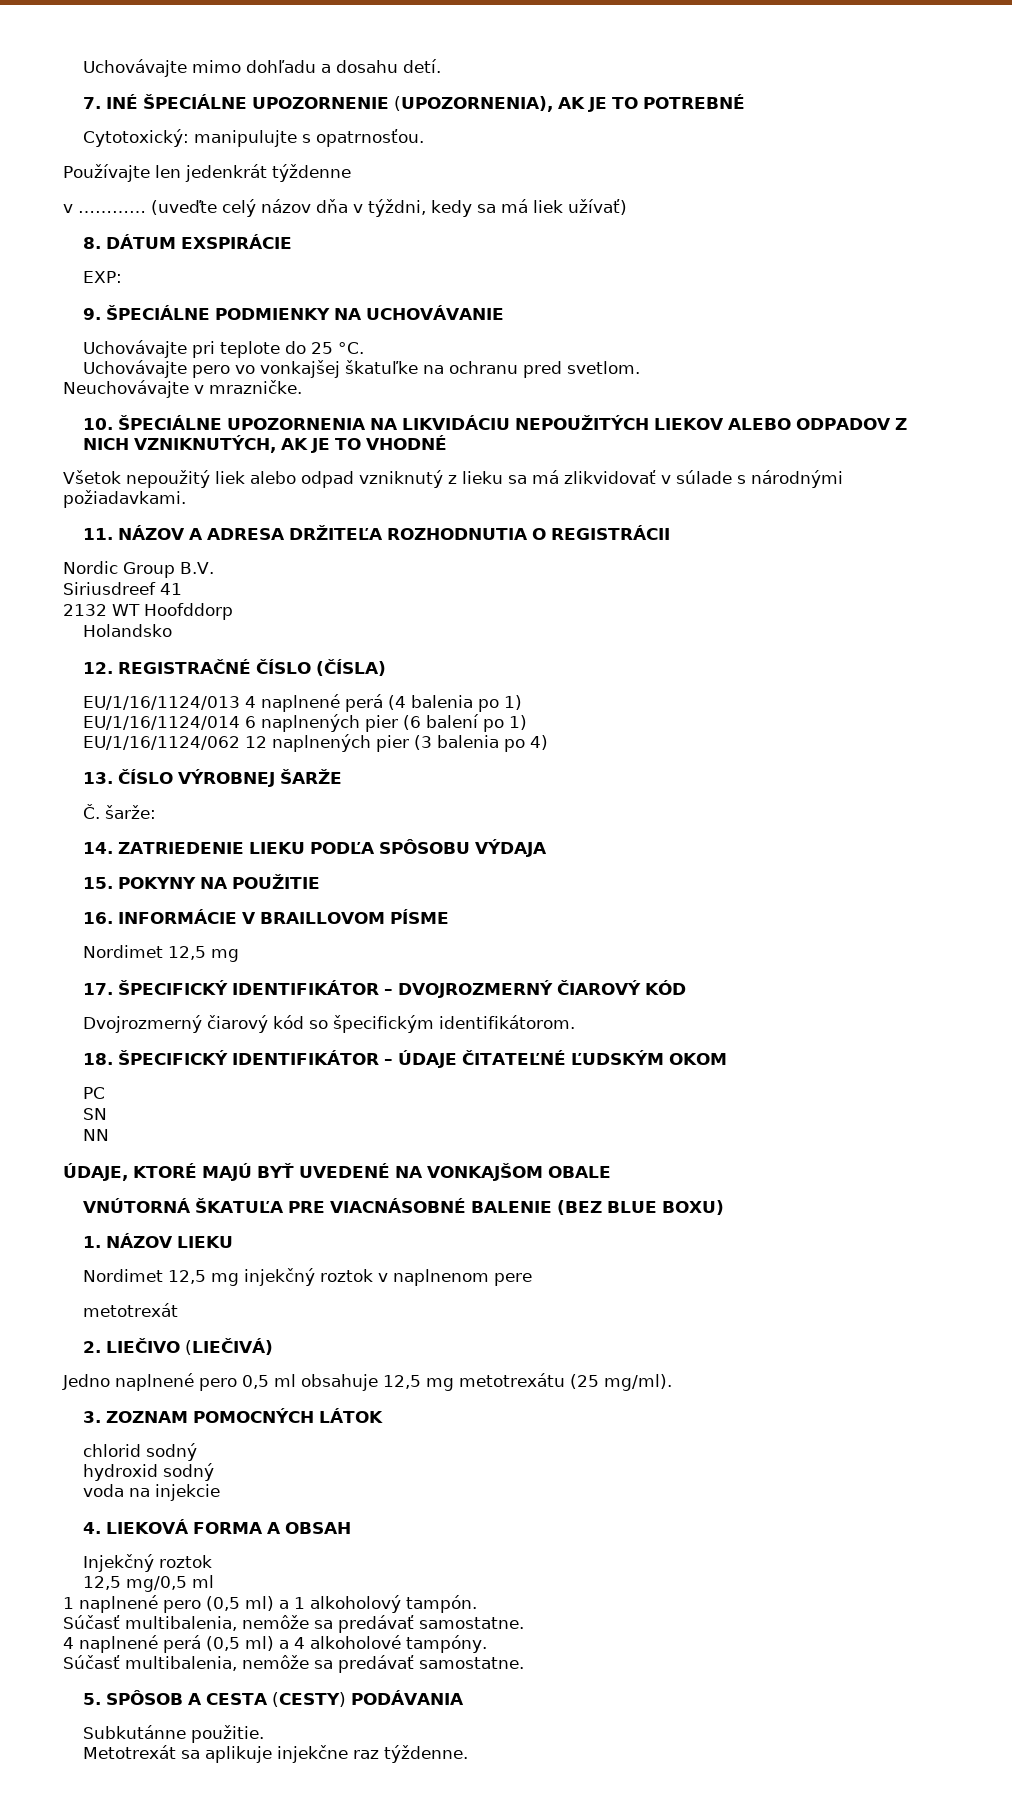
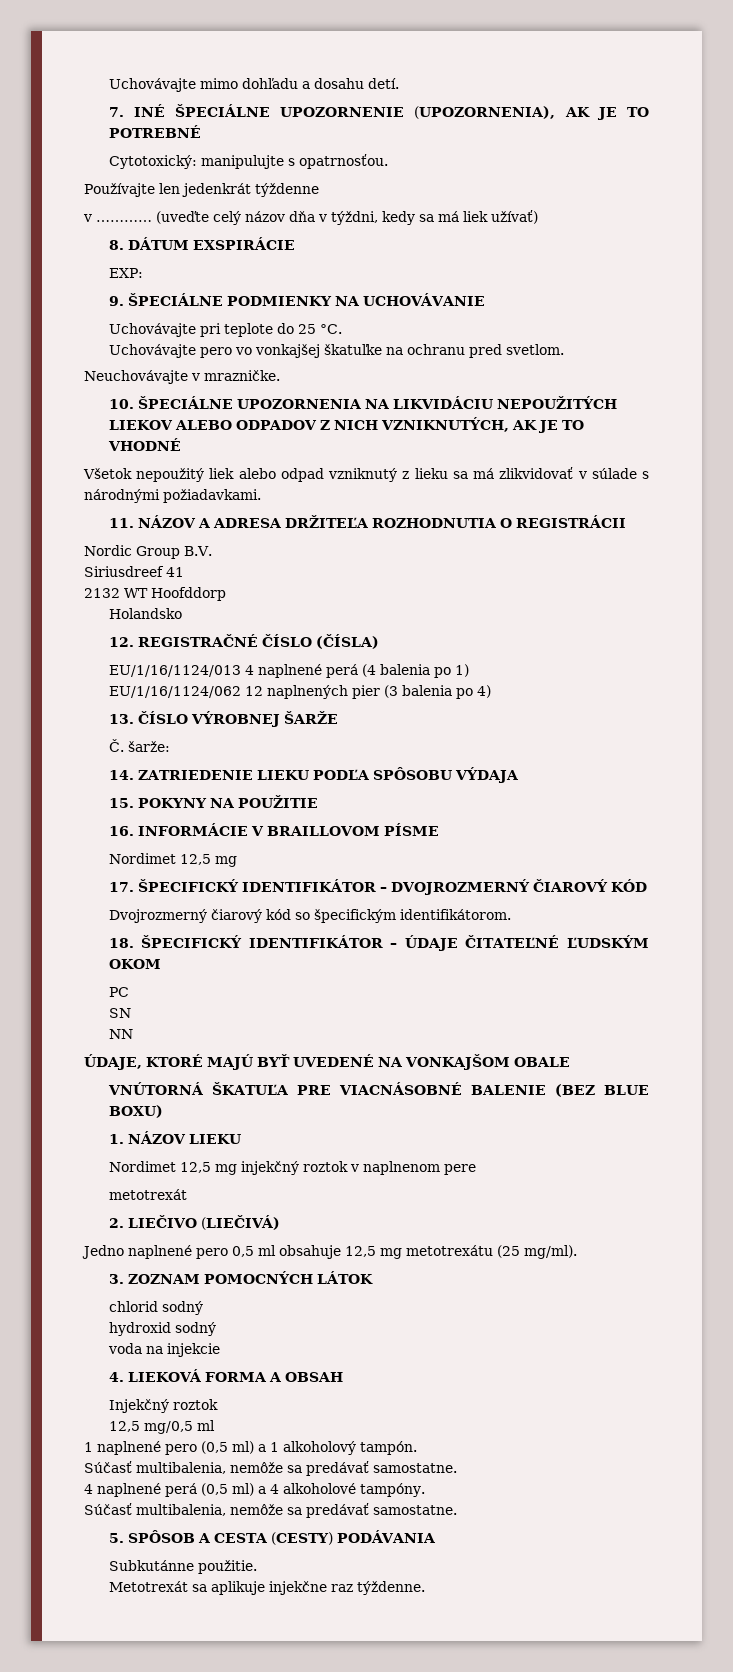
- EU/1/16/1124/014 6 naplnených pier (6 balení po 1)

